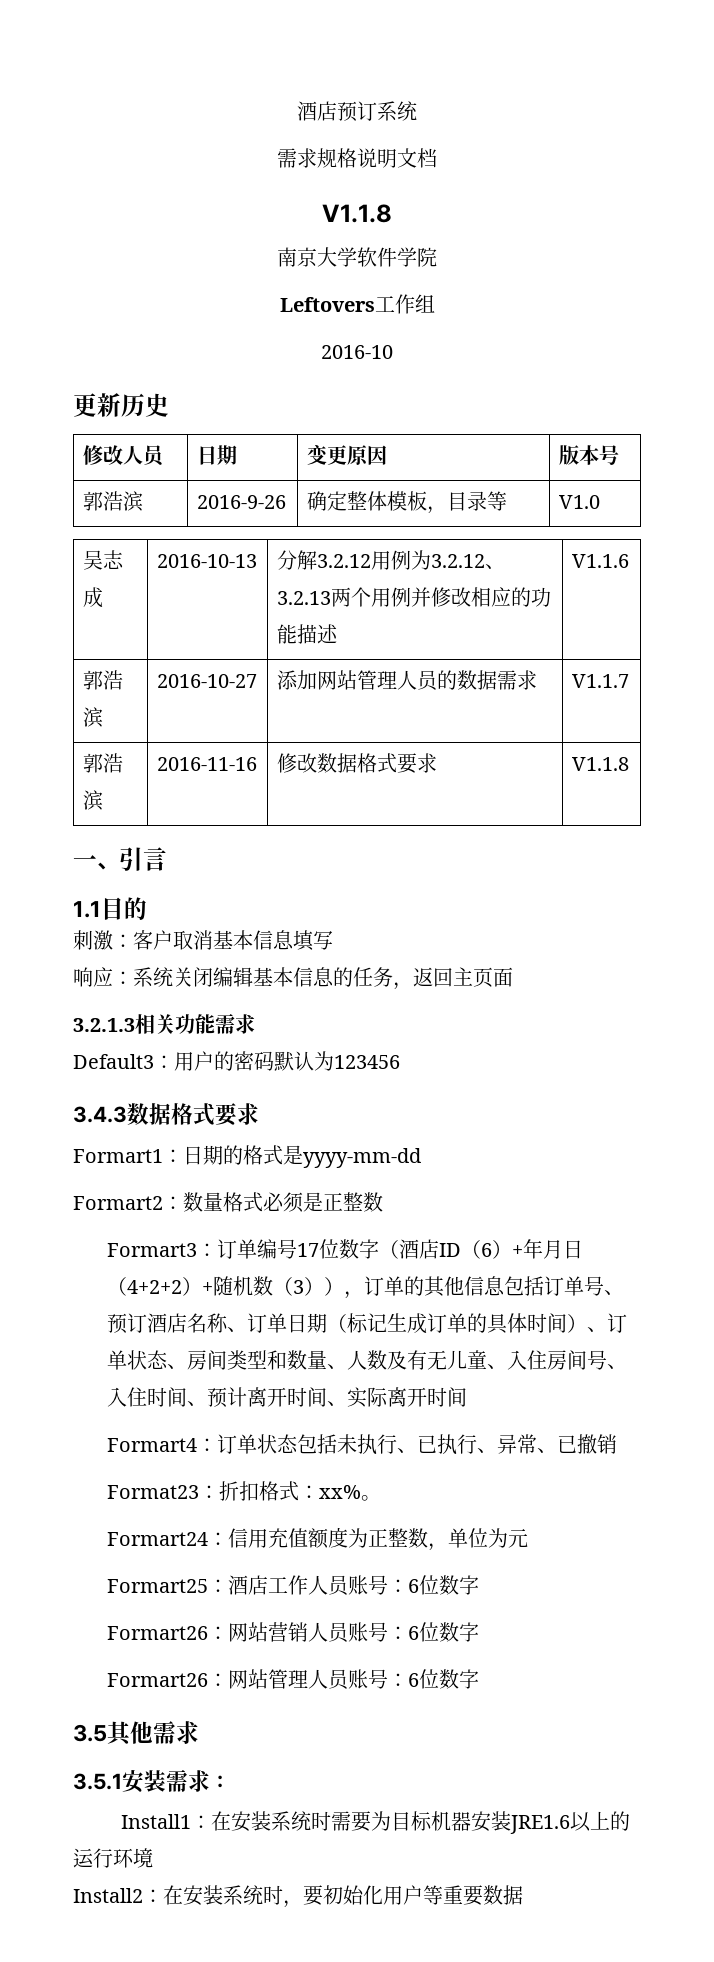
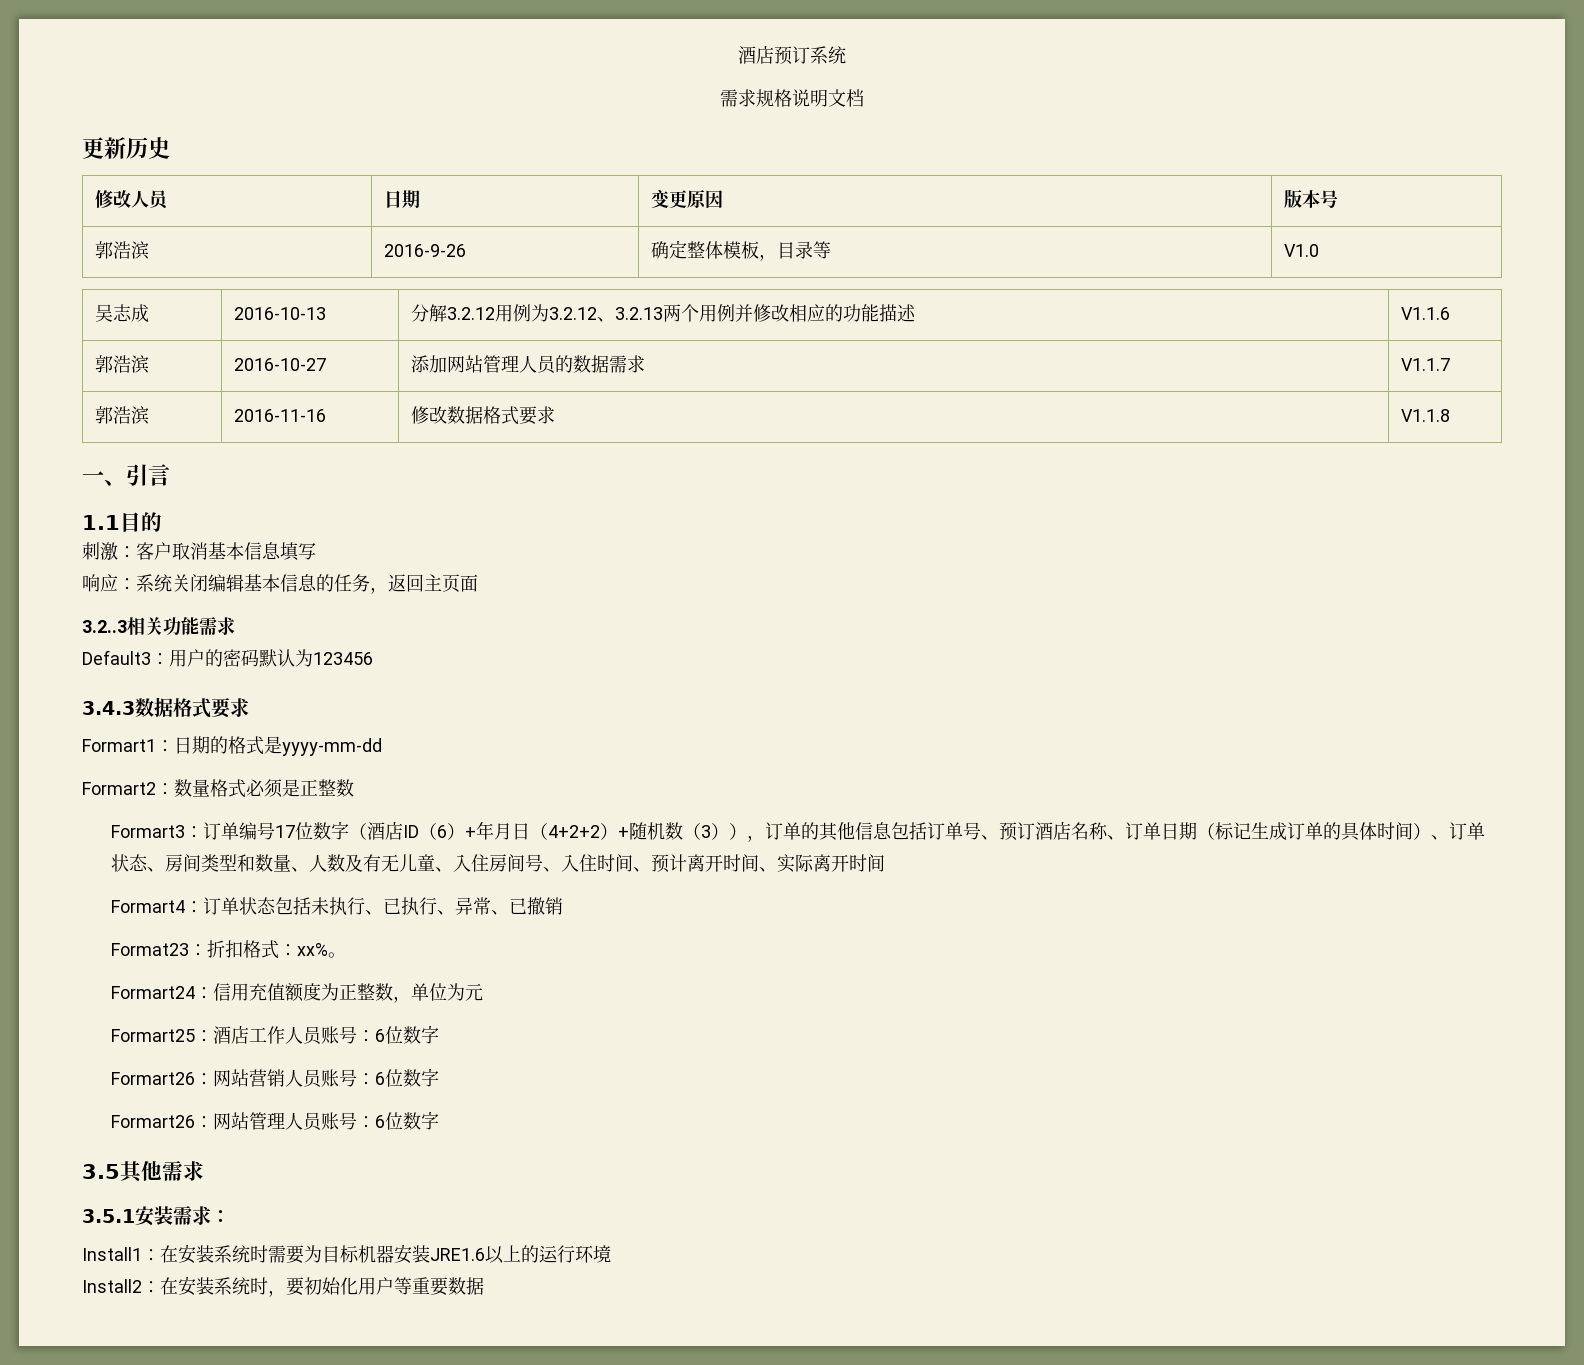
  需求规格说明文档
- V1.1.8
- 南京大学软件学院
- Leftovers工作组
- 2016-10
- 3.2.1.3相关功能需求
+ 3.2..3相关功能需求

